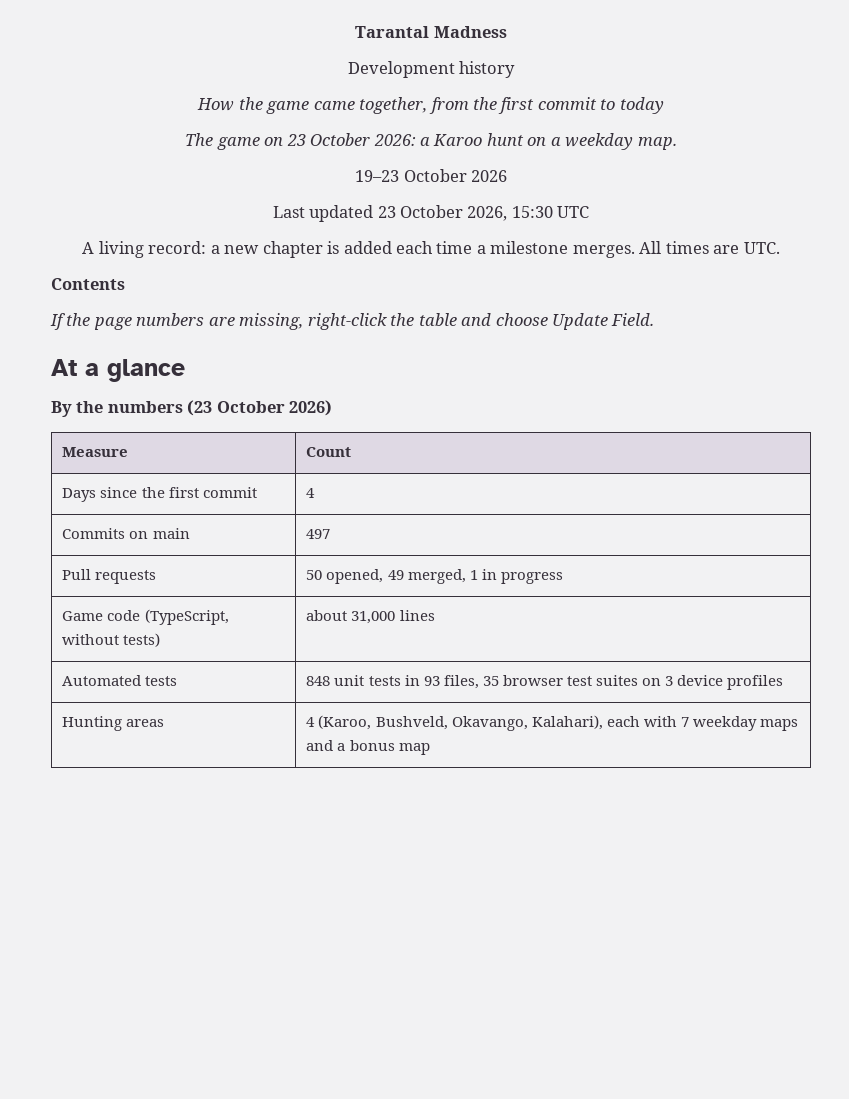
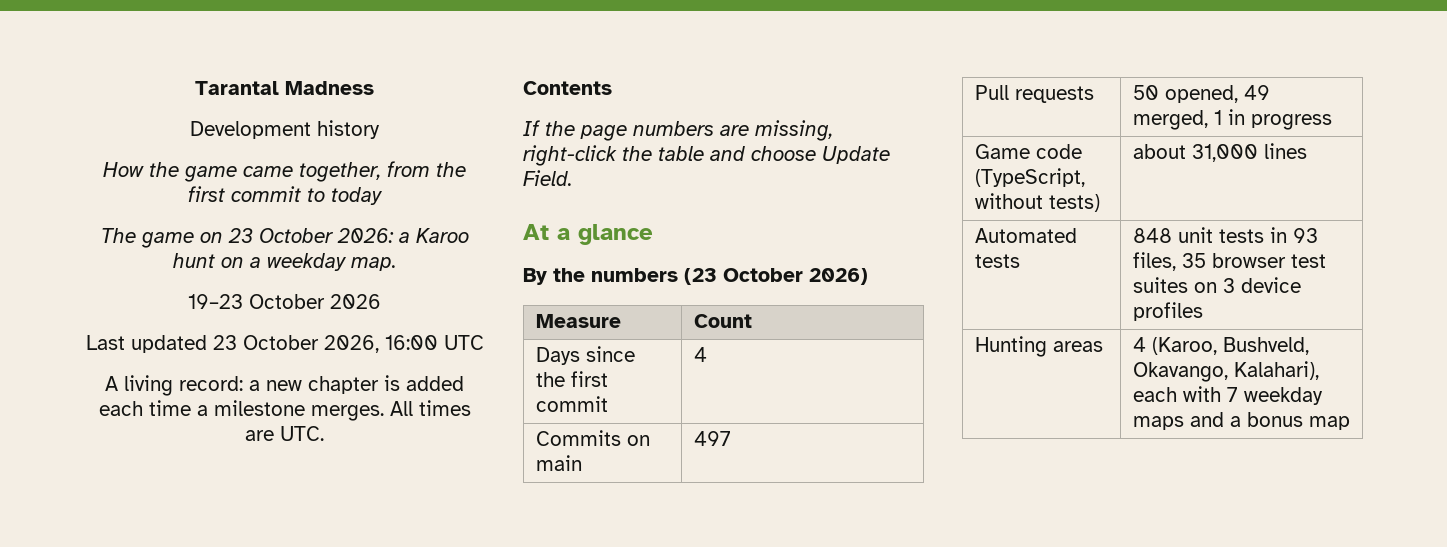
- Last updated 23 October 2026, 15:30 UTC
+ Last updated 23 October 2026, 16:00 UTC

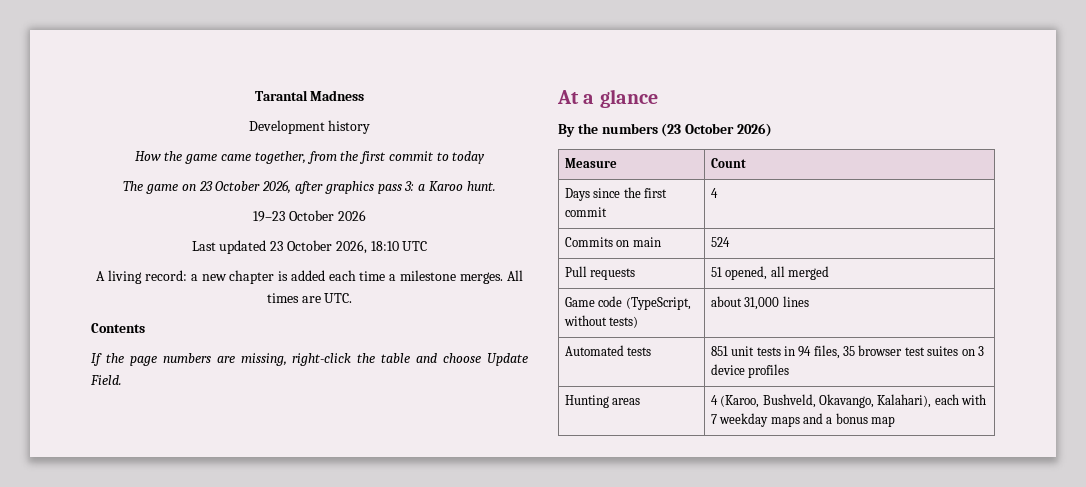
- The game on 23 October 2026: a Karoo hunt on a weekday map.
+ The game on 23 October 2026, after graphics pass 3: a Karoo hunt.
- Last updated 23 October 2026, 16:00 UTC
+ Last updated 23 October 2026, 18:10 UTC
- Commits on main | 497
+ Commits on main | 524
- Pull requests | 50 opened, 49 merged, 1 in progress
+ Pull requests | 51 opened, all merged
- Automated tests | 848 unit tests in 93 files, 35 browser test suites on 3 device profiles
+ Automated tests | 851 unit tests in 94 files, 35 browser test suites on 3 device profiles

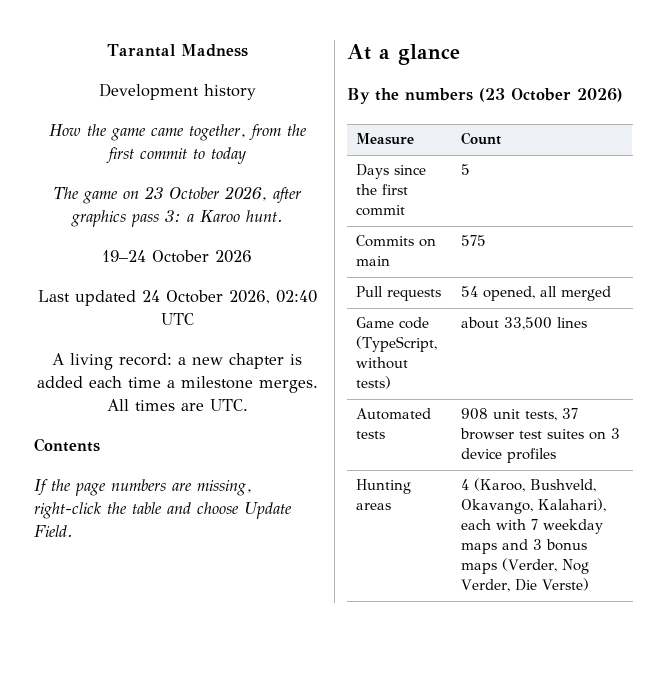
- 19–23 October 2026
+ 19–24 October 2026
- Last updated 23 October 2026, 18:10 UTC
+ Last updated 24 October 2026, 02:40 UTC
- Days since the first commit | 4
+ Days since the first commit | 5
- Commits on main | 524
+ Commits on main | 575
- Pull requests | 51 opened, all merged
+ Pull requests | 54 opened, all merged
- Game code (TypeScript, without tests) | about 31,000 lines
+ Game code (TypeScript, without tests) | about 33,500 lines
- Automated tests | 851 unit tests in 94 files, 35 browser test suites on 3 device profiles
+ Automated tests | 908 unit tests, 37 browser test suites on 3 device profiles
- Hunting areas | 4 (Karoo, Bushveld, Okavango, Kalahari), each with 7 weekday maps and a bonus map
+ Hunting areas | 4 (Karoo, Bushveld, Okavango, Kalahari), each with 7 weekday maps and 3 bonus maps (Verder, Nog Verder, Die Verste)

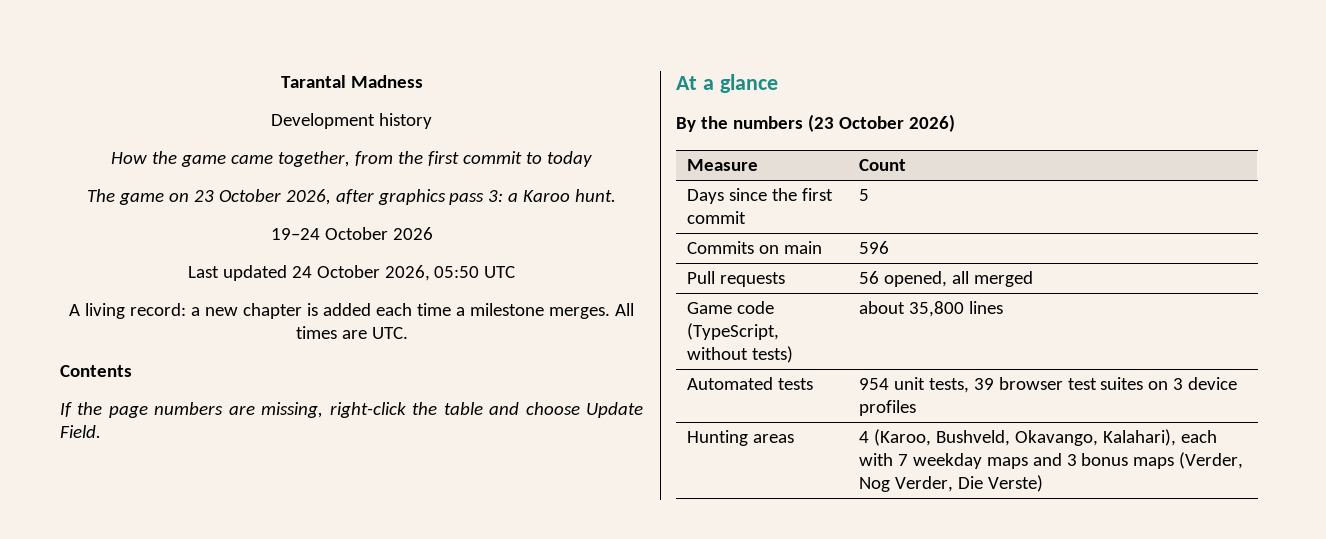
- Last updated 24 October 2026, 02:40 UTC
+ Last updated 24 October 2026, 05:50 UTC
- Commits on main | 575
+ Commits on main | 596
- Pull requests | 54 opened, all merged
+ Pull requests | 56 opened, all merged
- Game code (TypeScript, without tests) | about 33,500 lines
+ Game code (TypeScript, without tests) | about 35,800 lines
- Automated tests | 908 unit tests, 37 browser test suites on 3 device profiles
+ Automated tests | 954 unit tests, 39 browser test suites on 3 device profiles

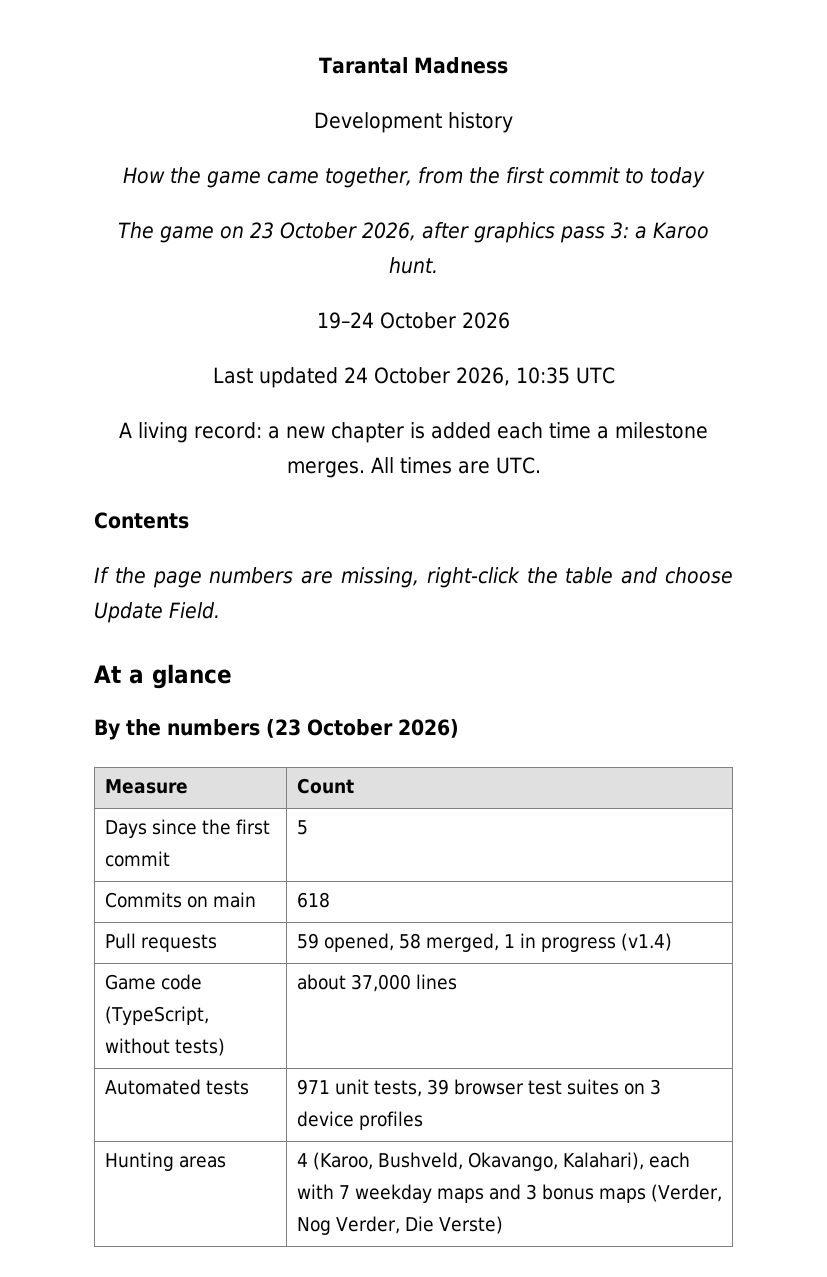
- Last updated 24 October 2026, 05:50 UTC
+ Last updated 24 October 2026, 10:35 UTC
- Commits on main | 596
+ Commits on main | 618
- Pull requests | 56 opened, all merged
+ Pull requests | 59 opened, 58 merged, 1 in progress (v1.4)
- Game code (TypeScript, without tests) | about 35,800 lines
+ Game code (TypeScript, without tests) | about 37,000 lines
- Automated tests | 954 unit tests, 39 browser test suites on 3 device profiles
+ Automated tests | 971 unit tests, 39 browser test suites on 3 device profiles

